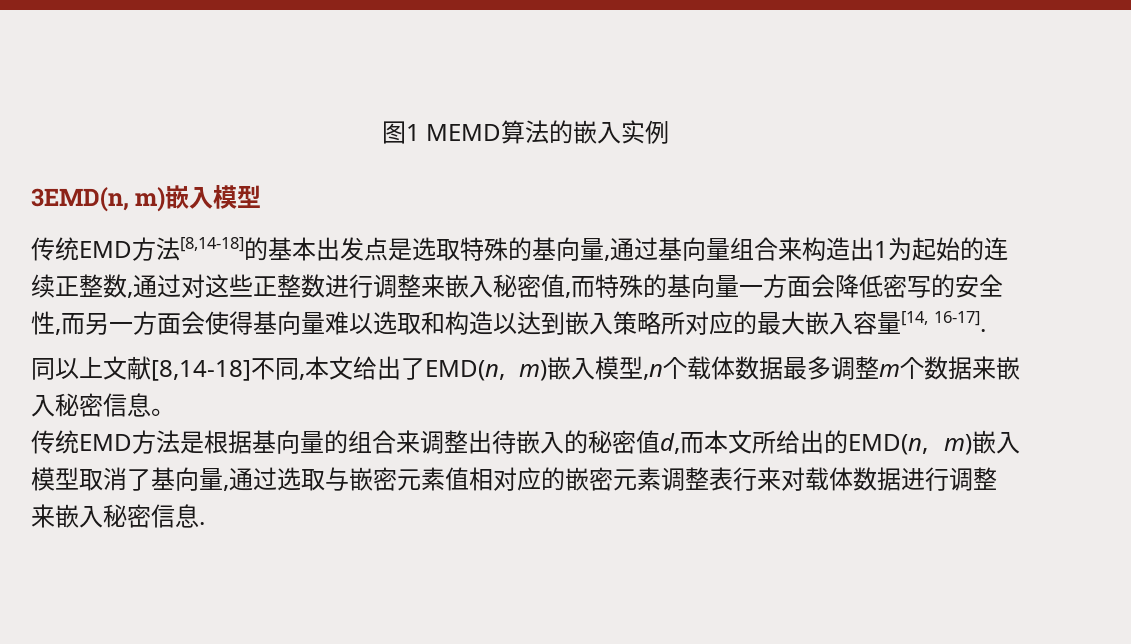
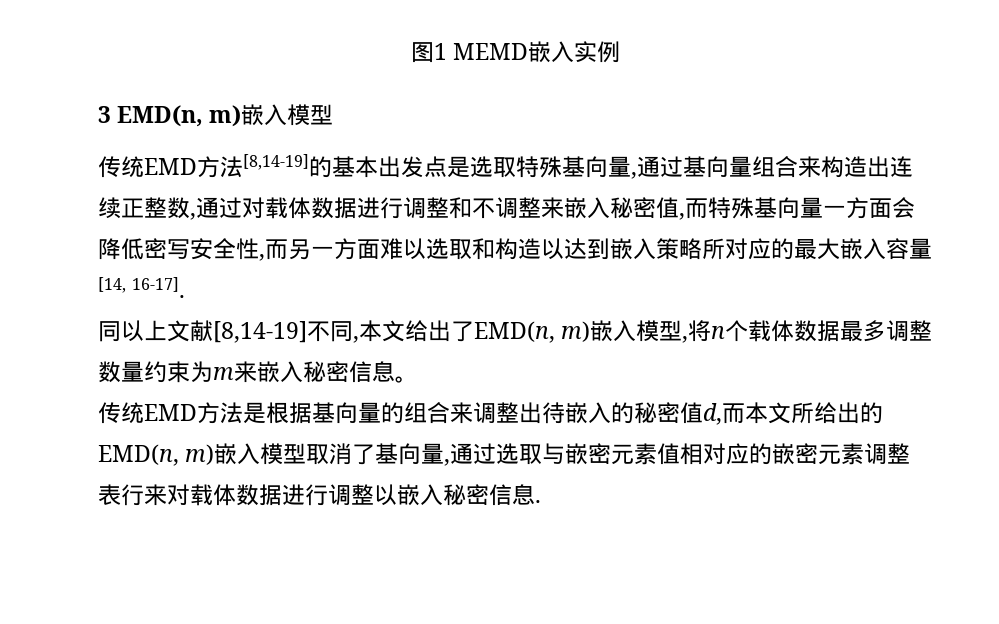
- 图1 MEMD算法的嵌入实例
+ 图1 MEMD嵌入实例
- 3EMD(n, m)嵌入模型
+ 3 EMD(n, m)嵌入模型
- 传统EMD方法[8,14-18]的基本出发点是选取特殊的基向量,通过基向量组合来构造出1为起始的连续正整数,通过对这些正整数进行调整来嵌入秘密值,而特殊的基向量一方面会降低密写的安全性,而另一方面会使得基向量难以选取和构造以达到嵌入策略所对应的最大嵌入容量[14, 16-17].
+ 传统EMD方法[8,14-19]的基本出发点是选取特殊基向量,通过基向量组合来构造出连续正整数,通过对载体数据进行调整和不调整来嵌入秘密值,而特殊基向量一方面会降低密写安全性,而另一方面难以选取和构造以达到嵌入策略所对应的最大嵌入容量[14, 16-17].
- 同以上文献[8,14-18]不同,本文给出了EMD(n, m)嵌入模型,n个载体数据最多调整m个数据来嵌入秘密信息。
+ 同以上文献[8,14-19]不同,本文给出了EMD(n, m)嵌入模型,将n个载体数据最多调整数量约束为m来嵌入秘密信息。
- 传统EMD方法是根据基向量的组合来调整出待嵌入的秘密值d,而本文所给出的EMD(n, m)嵌入模型取消了基向量,通过选取与嵌密元素值相对应的嵌密元素调整表行来对载体数据进行调整来嵌入秘密信息.
+ 传统EMD方法是根据基向量的组合来调整出待嵌入的秘密值d,而本文所给出的EMD(n, m)嵌入模型取消了基向量,通过选取与嵌密元素值相对应的嵌密元素调整表行来对载体数据进行调整以嵌入秘密信息.

